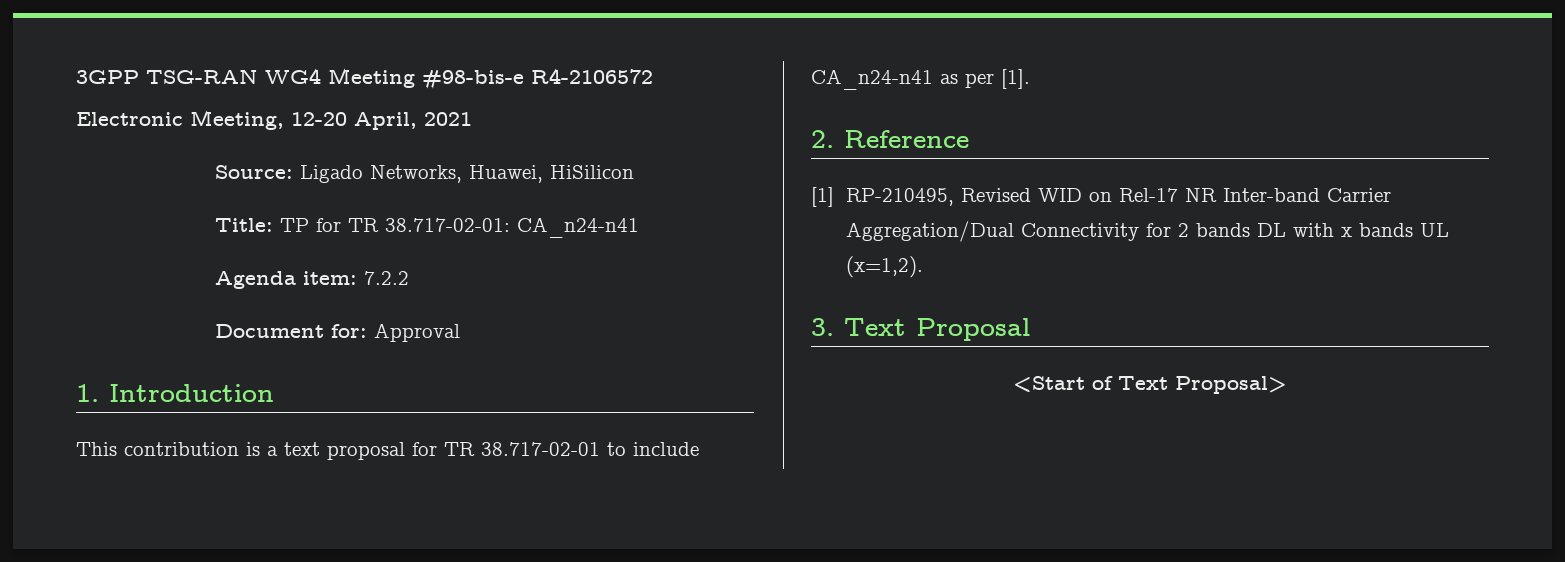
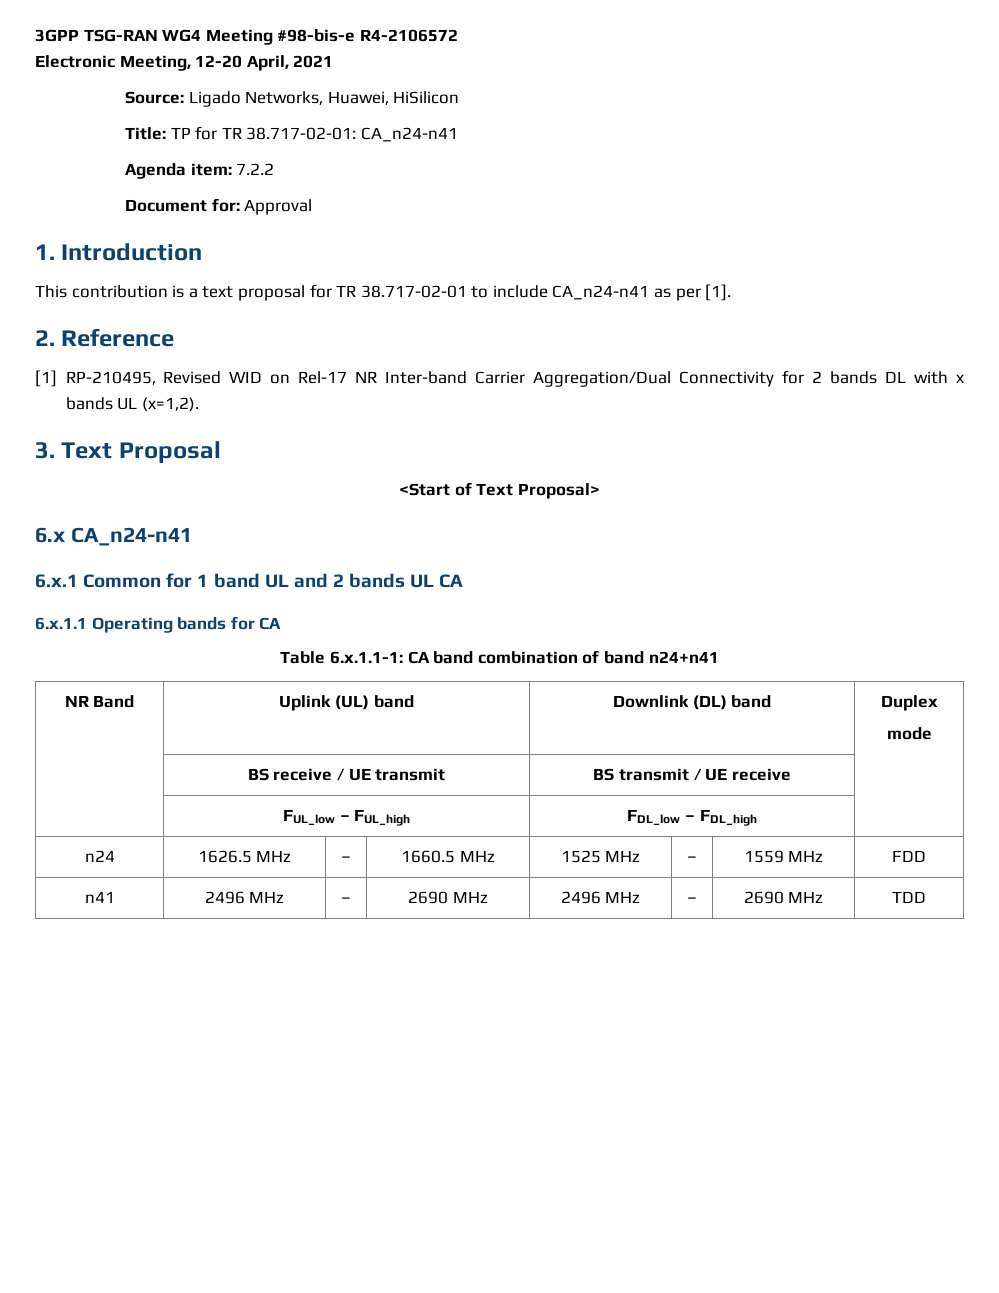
+ 6.x CA_n24-n41
+ 6.x.1 Common for 1 band UL and 2 bands UL CA
+ 6.x.1.1 Operating bands for CA
+ Table 6.x.1.1-1: CA band combination of band n24+n41
+ NR Band | Uplink (UL) band | Downlink (DL) band | Duplex
+ mode
+ | BS receive / UE transmit | BS transmit / UE receive |
+ | FUL_low – FUL_high | FDL_low – FDL_high |
+ n24 | 1626.5 MHz | – | 1660.5 MHz | 1525 MHz | – | 1559 MHz | FDD
+ n41 | 2496 MHz | – | 2690 MHz | 2496 MHz | – | 2690 MHz | TDD

